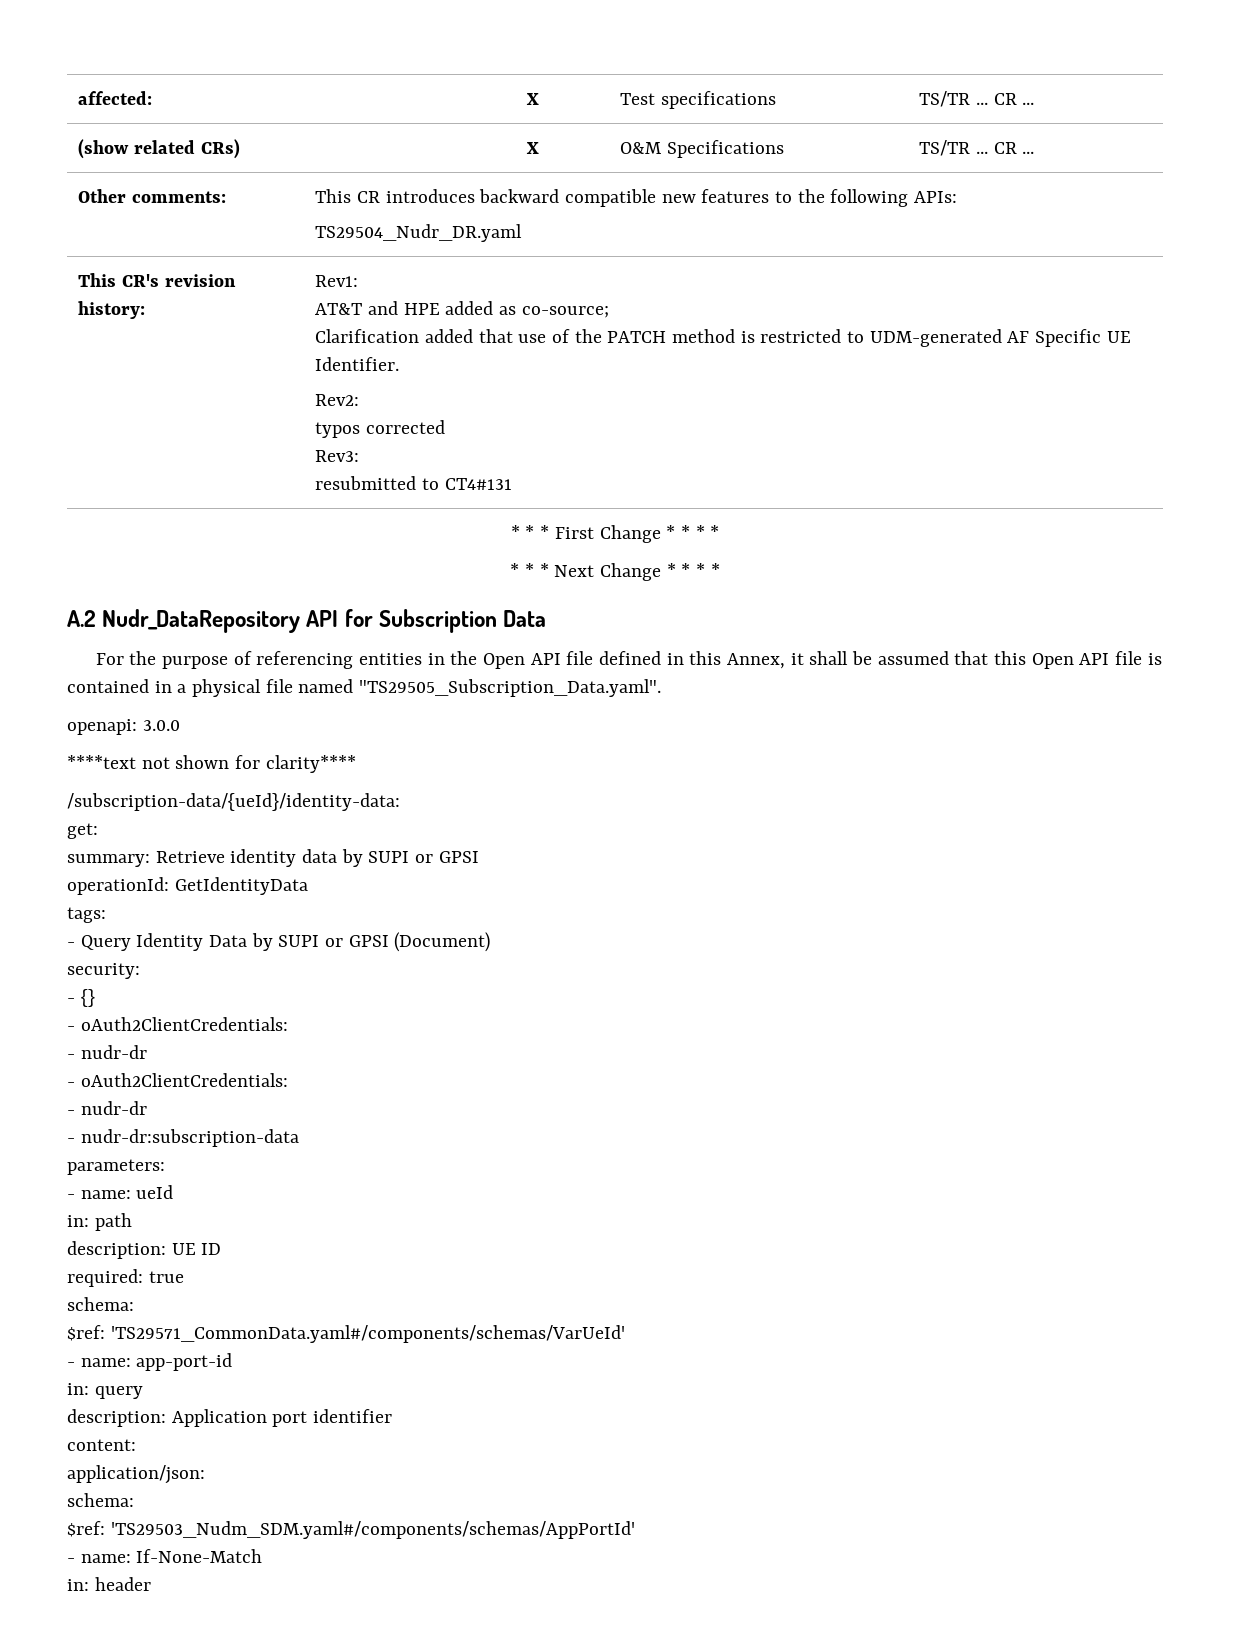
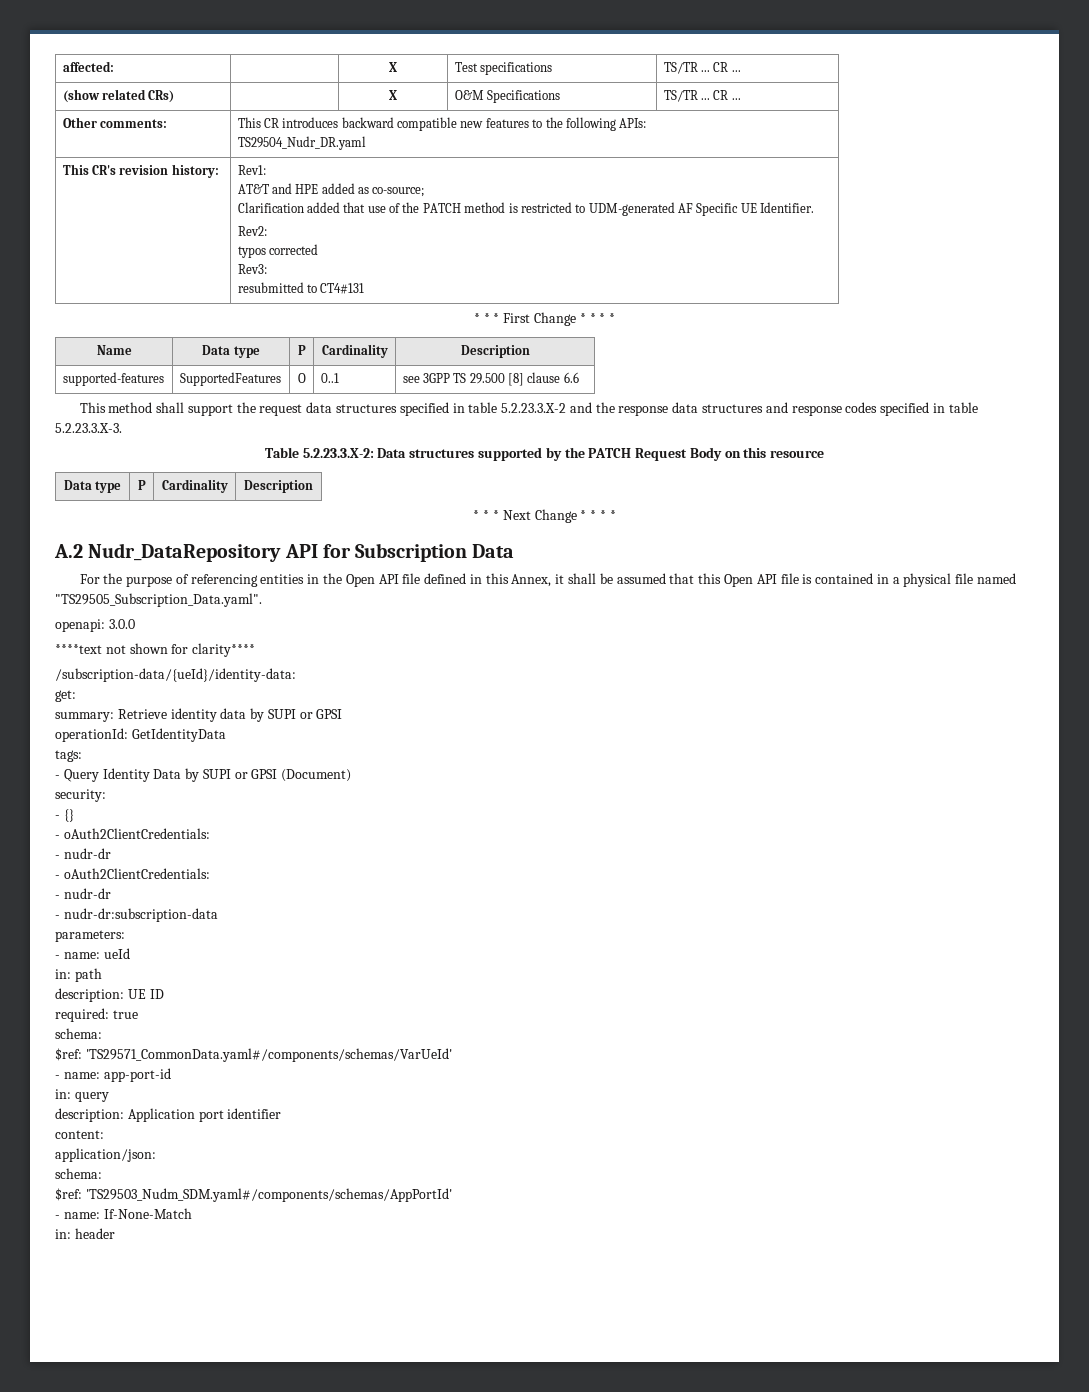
+ Name | Data type | P | Cardinality | Description
+ supported-features | SupportedFeatures | O | 0..1 | see 3GPP TS 29.500 [8] clause 6.6
+ This method shall support the request data structures specified in table 5.2.23.3.X-2 and the response data structures and response codes specified in table 5.2.23.3.X-3.
+ Table 5.2.23.3.X-2: Data structures supported by the PATCH Request Body on this resource
+ Data type | P | Cardinality | Description

